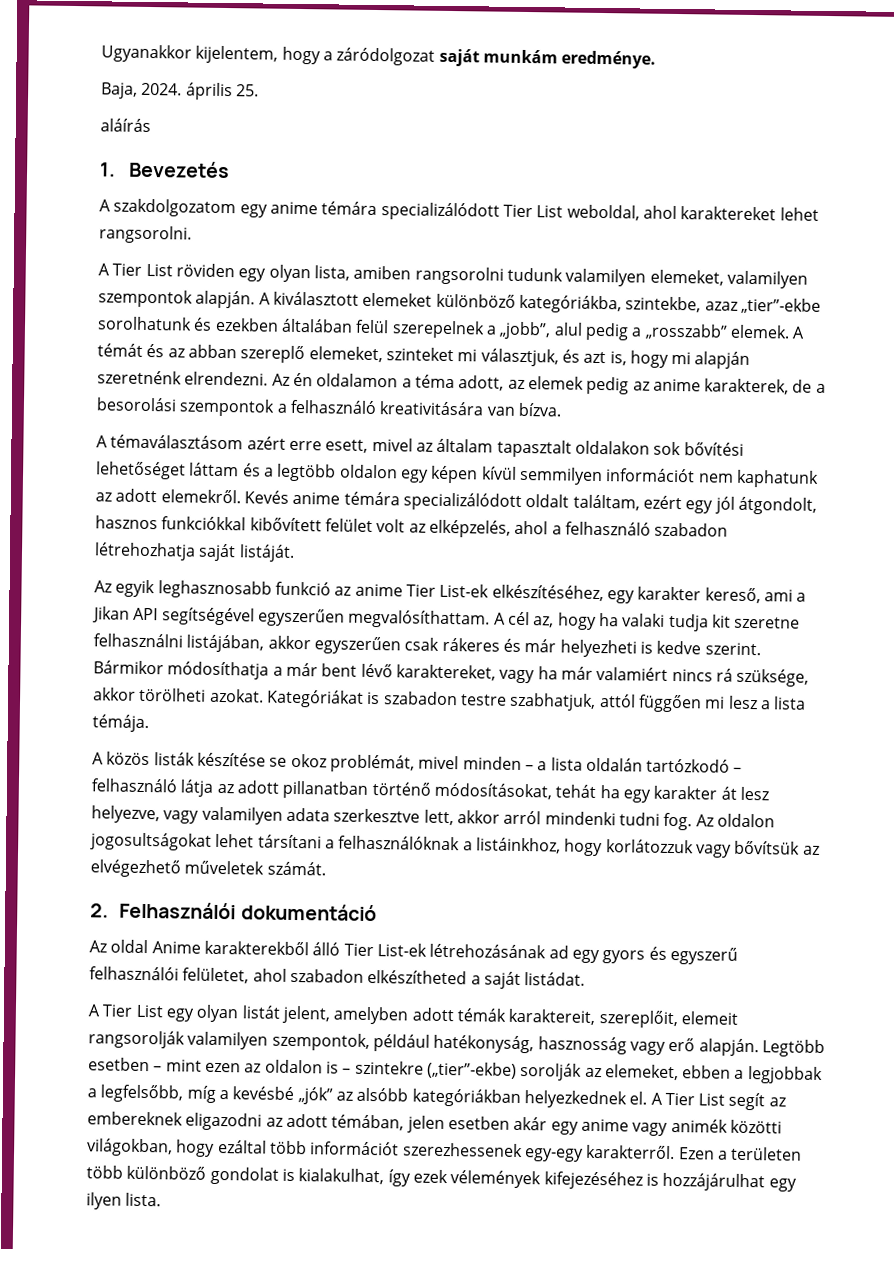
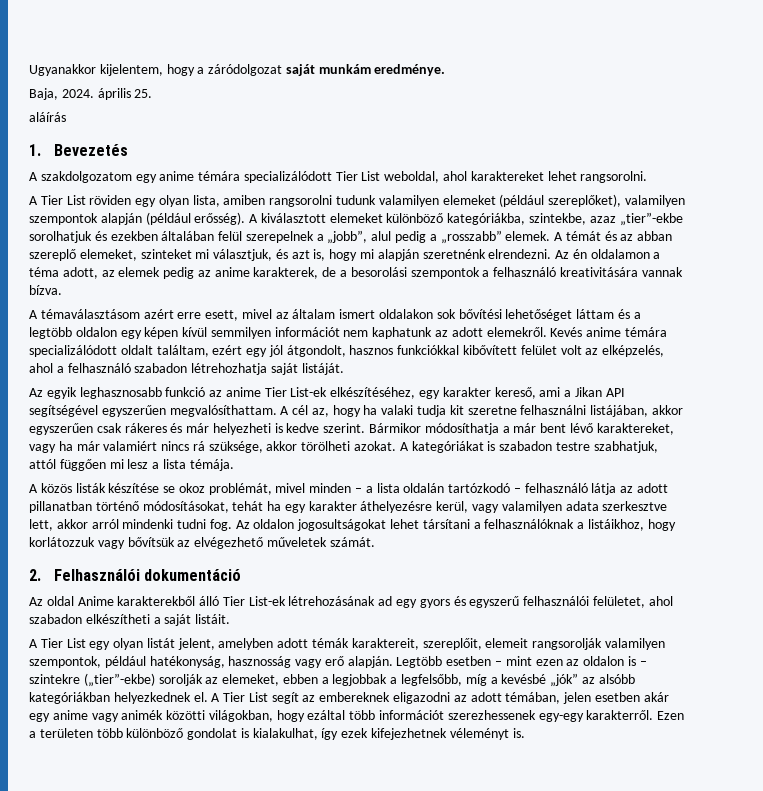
- A Tier List röviden egy olyan lista, amiben rangsorolni tudunk valamilyen elemeket, valamilyen szempontok alapján.
+ A Tier List röviden egy olyan lista, amiben rangsorolni tudunk valamilyen elemeket (például szereplőket), valamilyen szempontok alapján (például erősség).
- A kiválasztott elemeket különböző kategóriákba, szintekbe, azaz „tier”-ekbe sorolhatunk és ezekben általában felül szerepelnek a „jobb”, alul pedig a „rosszabb” elemek.
+ A kiválasztott elemeket különböző kategóriákba, szintekbe, azaz „tier”-ekbe sorolhatjuk és ezekben általában felül szerepelnek a „jobb”, alul pedig a „rosszabb” elemek.
- Az én oldalamon a téma adott, az elemek pedig az anime karakterek, de a besorolási szempontok a felhasználó kreativitására van bízva.
+ Az én oldalamon a téma adott, az elemek pedig az anime karakterek, de a besorolási szempontok a felhasználó kreativitására vannak bízva.
- A témaválasztásom azért erre esett, mivel az általam tapasztalt oldalakon sok bővítési lehetőséget láttam és a legtöbb oldalon egy képen kívül semmilyen információt nem kaphatunk az adott elemekről.
+ A témaválasztásom azért erre esett, mivel az általam ismert oldalakon sok bővítési lehetőséget láttam és a legtöbb oldalon egy képen kívül semmilyen információt nem kaphatunk az adott elemekről.
- Kategóriákat is szabadon testre szabhatjuk, attól függően mi lesz a lista témája.
+ A kategóriákat is szabadon testre szabhatjuk, attól függően mi lesz a lista témája.
- A közös listák készítése se okoz problémát, mivel minden – a lista oldalán tartózkodó – felhasználó látja az adott pillanatban történő módosításokat, tehát ha egy karakter át lesz helyezve, vagy valamilyen adata szerkesztve lett, akkor arról mindenki tudni fog.
+ A közös listák készítése se okoz problémát, mivel minden – a lista oldalán tartózkodó – felhasználó látja az adott pillanatban történő módosításokat, tehát ha egy karakter áthelyezésre kerül, vagy valamilyen adata szerkesztve lett, akkor arról mindenki tudni fog.
- Az oldalon jogosultságokat lehet társítani a felhasználóknak a listáinkhoz, hogy korlátozzuk vagy bővítsük az elvégezhető műveletek számát.
+ Az oldalon jogosultságokat lehet társítani a felhasználóknak a listáikhoz, hogy korlátozzuk vagy bővítsük az elvégezhető műveletek számát.
- Az oldal Anime karakterekből álló Tier List-ek létrehozásának ad egy gyors és egyszerű felhasználói felületet, ahol szabadon elkészítheted a saját listádat.
+ Az oldal Anime karakterekből álló Tier List-ek létrehozásának ad egy gyors és egyszerű felhasználói felületet, ahol szabadon elkészítheti a saját listáit.
- Ezen a területen több különböző gondolat is kialakulhat, így ezek vélemények kifejezéséhez is hozzájárulhat egy ilyen lista.
+ Ezen a területen több különböző gondolat is kialakulhat, így ezek kifejezhetnek véleményt is.

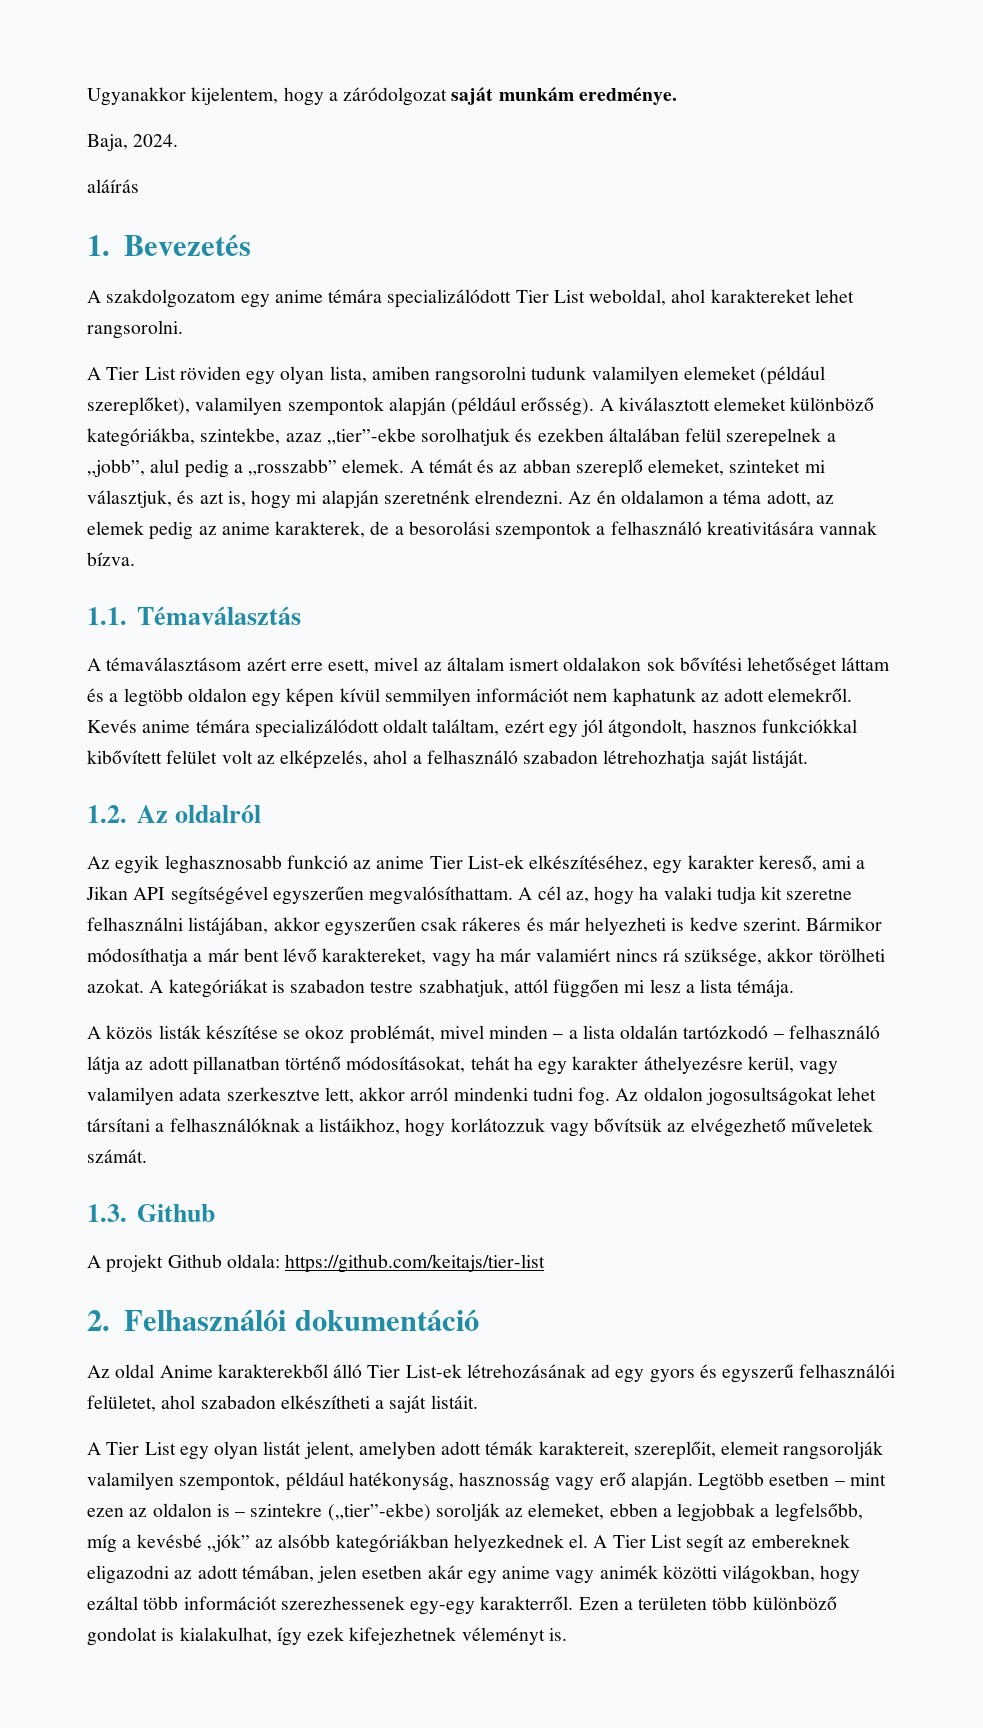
- Baja, 2024. április 25.
+ Baja, 2024.
+ 1.1. Témaválasztás
+ 1.2. Az oldalról
+ 1.3. Github
+ A projekt Github oldala: https://github.com/keitajs/tier-list

